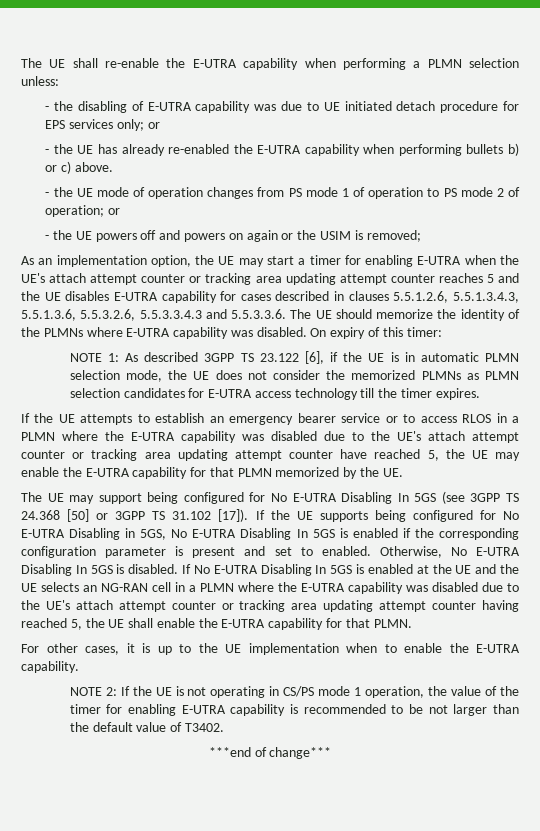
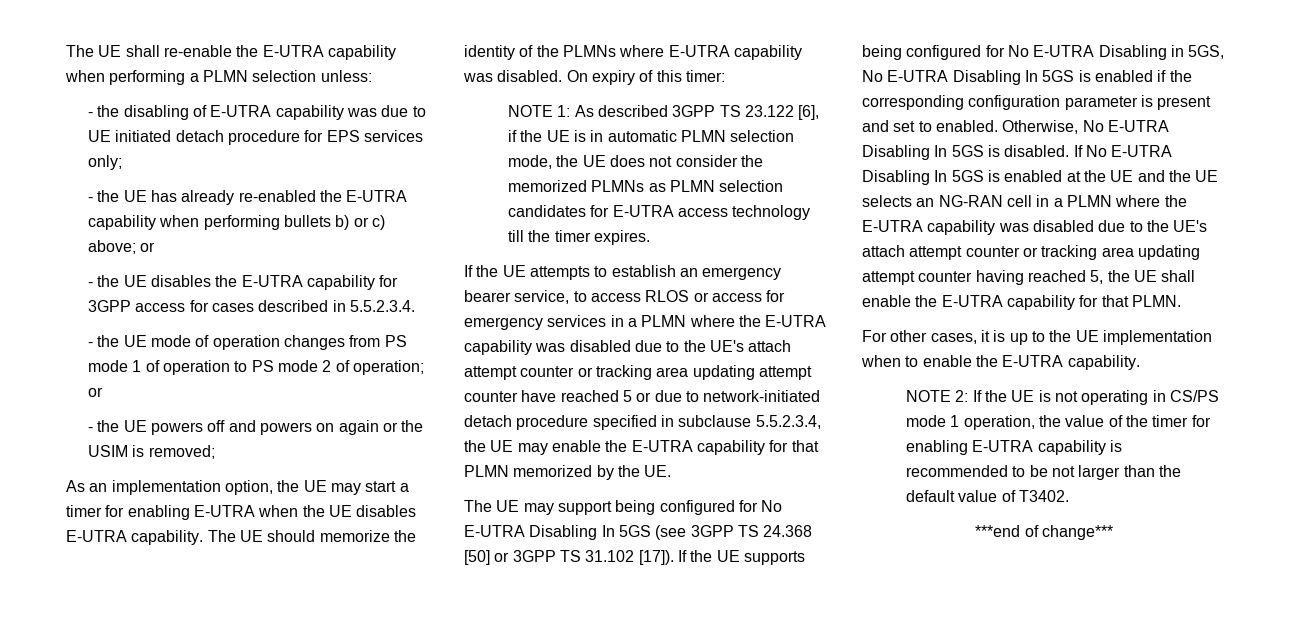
- - the disabling of E-UTRA capability was due to UE initiated detach procedure for EPS services only; or
+ - the disabling of E-UTRA capability was due to UE initiated detach procedure for EPS services only;
- - the UE has already re-enabled the E-UTRA capability when performing bullets b) or c) above.
+ - the UE has already re-enabled the E-UTRA capability when performing bullets b) or c) above; or
+ - the UE disables the E-UTRA capability for 3GPP access for cases described in 5.5.2.3.4.
- As an implementation option, the UE may start a timer for enabling E-UTRA when the UE's attach attempt counter or tracking area updating attempt counter reaches 5 and the UE disables E-UTRA capability for cases described in clauses 5.5.1.2.6, 5.5.1.3.4.3, 5.5.1.3.6, 5.5.3.2.6, 5.5.3.3.4.3 and 5.5.3.3.6. The UE should memorize the identity of the PLMNs where E-UTRA capability was disabled.
+ As an implementation option, the UE may start a timer for enabling E-UTRA when the UE disables E-UTRA capability. The UE should memorize the identity of the PLMNs where E-UTRA capability was disabled.
- If the UE attempts to establish an emergency bearer service or to access RLOS in a PLMN where the E-UTRA capability was disabled due to the UE's attach attempt counter or tracking area updating attempt counter have reached 5, the UE may enable the E-UTRA capability for that PLMN memorized by the UE.
+ If the UE attempts to establish an emergency bearer service, to access RLOS or access for emergency services in a PLMN where the E-UTRA capability was disabled due to the UE's attach attempt counter or tracking area updating attempt counter have reached 5 or due to network-initiated detach procedure specified in subclause 5.5.2.3.4, the UE may enable the E-UTRA capability for that PLMN memorized by the UE.

